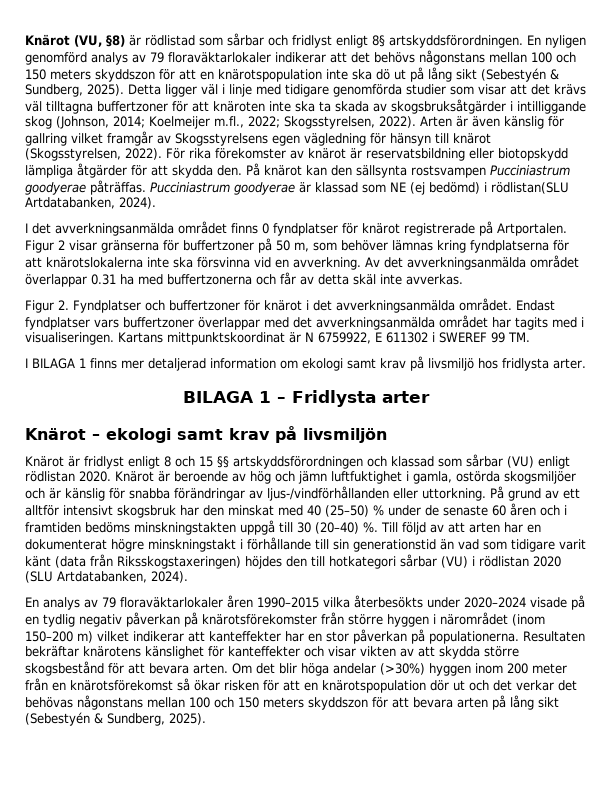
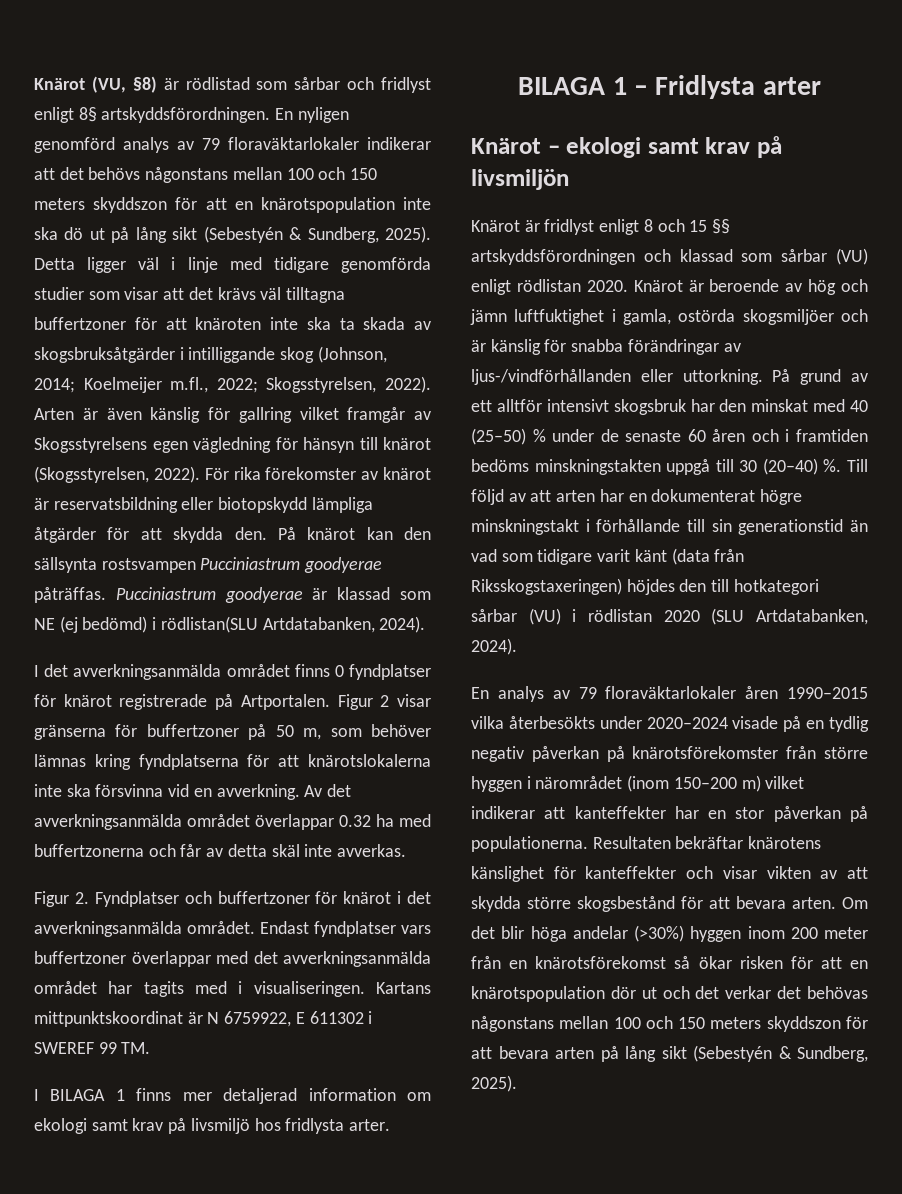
- Av det avverkningsanmälda området överlappar 0.31 ha med buffertzonerna och får av detta skäl inte avverkas.
+ Av det avverkningsanmälda området överlappar 0.32 ha med buffertzonerna och får av detta skäl inte avverkas.

